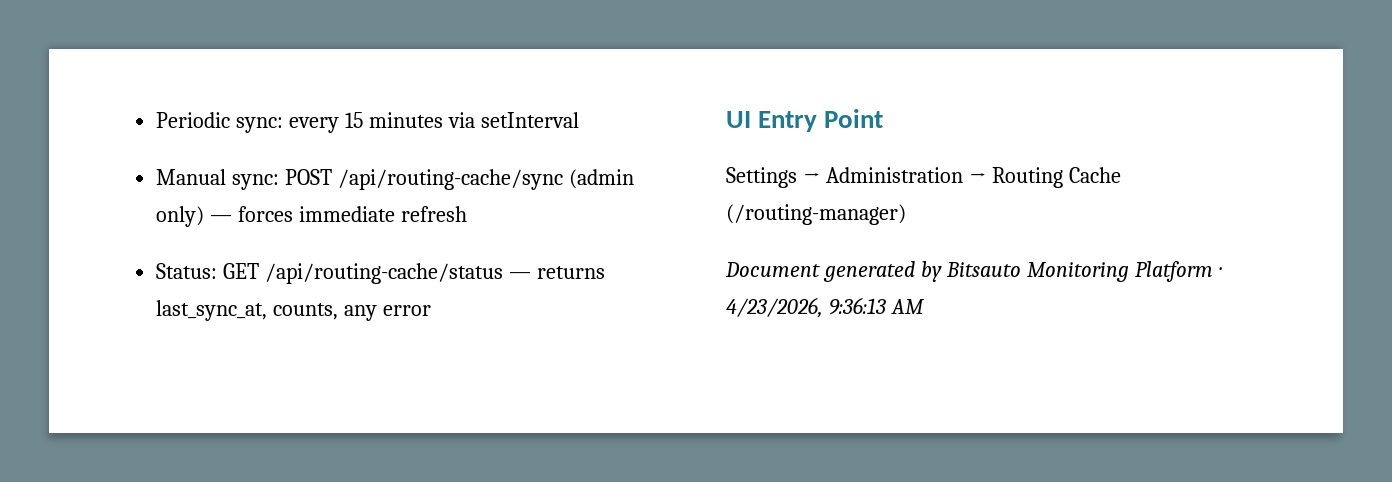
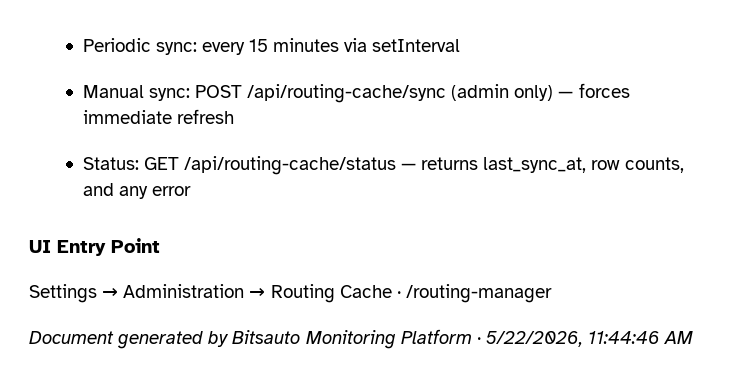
- Status: GET /api/routing-cache/status — returns last_sync_at, counts, any error
+ Status: GET /api/routing-cache/status — returns last_sync_at, row counts, and any error
- Settings → Administration → Routing Cache (/routing-manager)
+ Settings → Administration → Routing Cache · /routing-manager
- Document generated by Bitsauto Monitoring Platform · 4/23/2026, 9:36:13 AM
+ Document generated by Bitsauto Monitoring Platform · 5/22/2026, 11:44:46 AM

